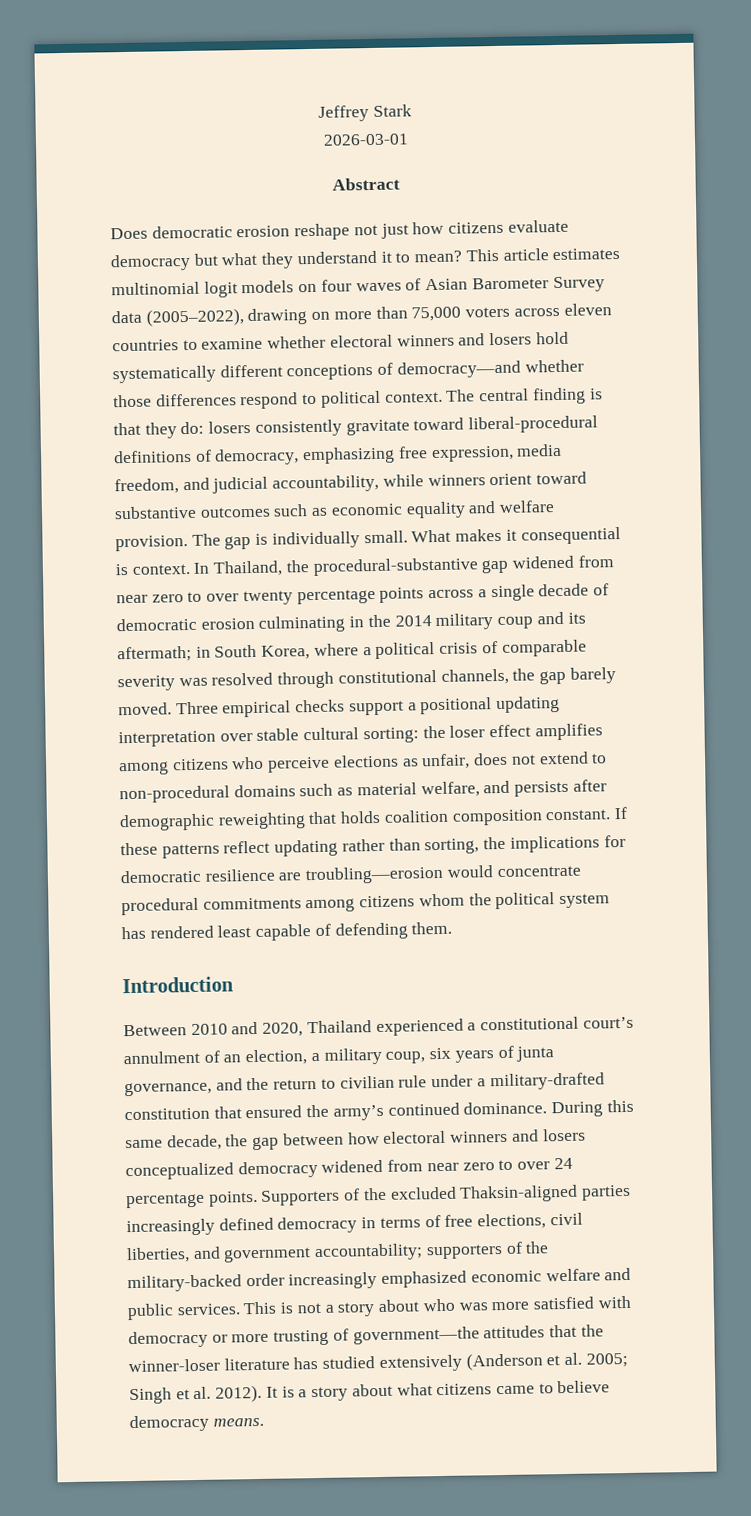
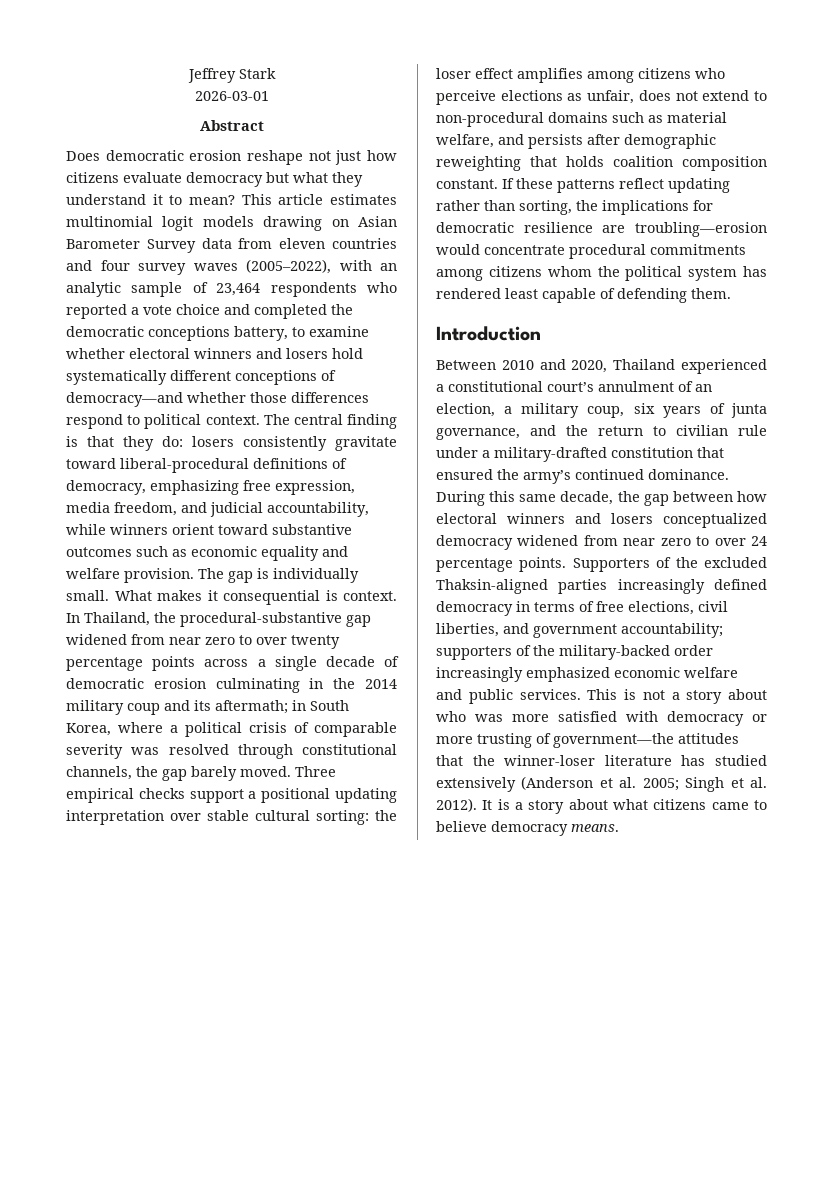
- This article estimates multinomial logit models on four waves of Asian Barometer Survey data (2005–2022), drawing on more than 75,000 voters across eleven countries to examine whether electoral winners and losers hold systematically different conceptions of democracy—and whether those differences respond to political context.
+ This article estimates multinomial logit models drawing on Asian Barometer Survey data from eleven countries and four survey waves (2005–2022), with an analytic sample of 23,464 respondents who reported a vote choice and completed the democratic conceptions battery, to examine whether electoral winners and losers hold systematically different conceptions of democracy—and whether those differences respond to political context.

